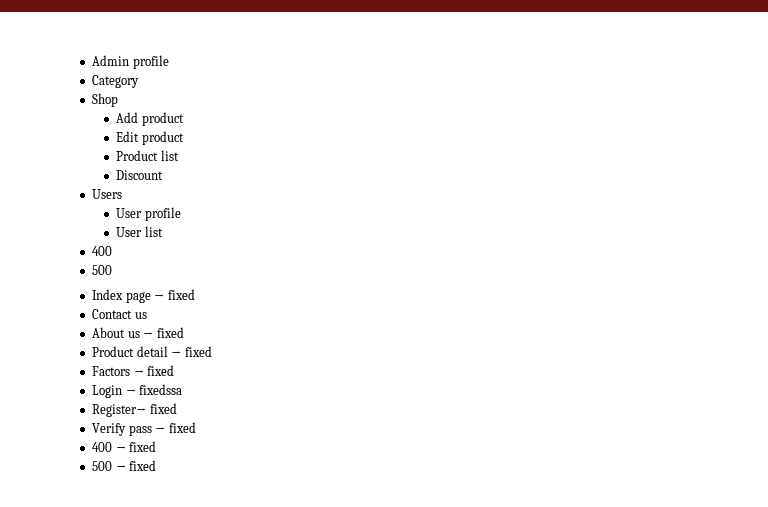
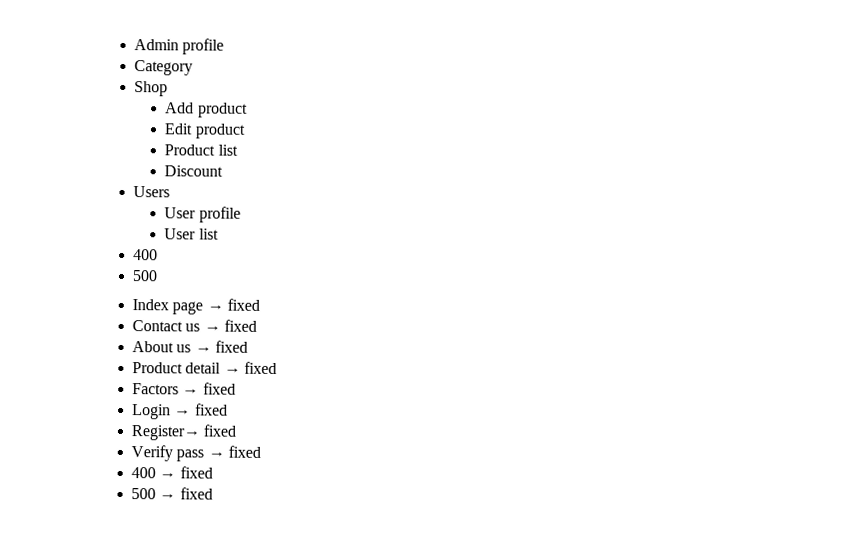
- Contact us
+ Contact us → fixed
- Login → fixedssa
+ Login → fixed

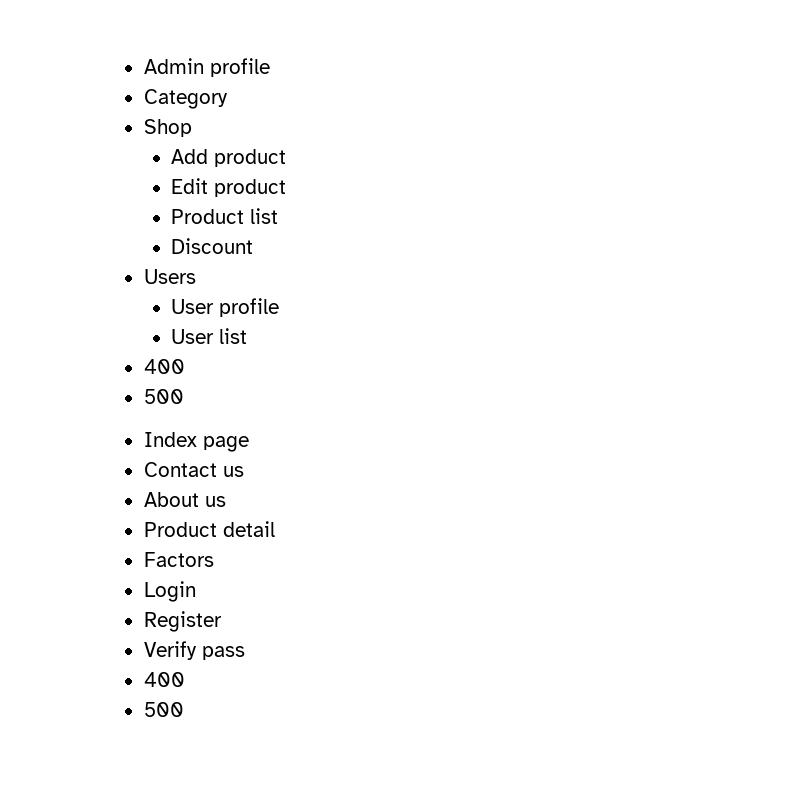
- Index page → fixed
+ Index page
- Contact us → fixed
+ Contact us
- About us → fixed
+ About us
- Product detail → fixed
+ Product detail
- Factors → fixed
+ Factors
- Login → fixed
- Register→ fixed
+ Login
+ Register
- Verify pass → fixed
- 400 → fixed
- 500 → fixed
+ Verify pass
+ 400
+ 500

